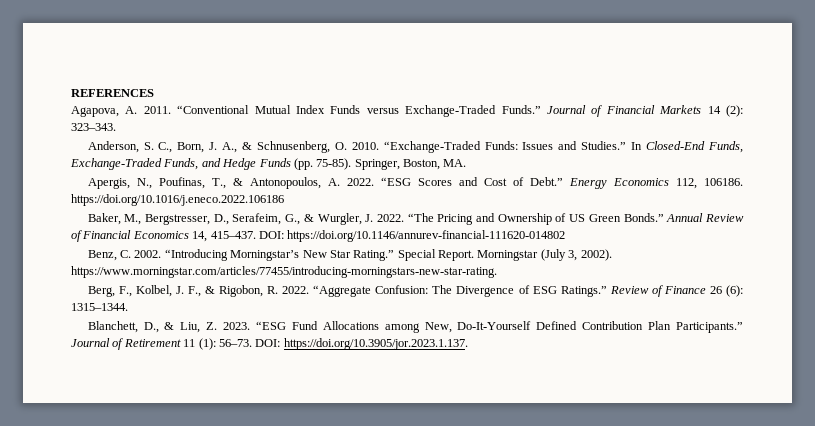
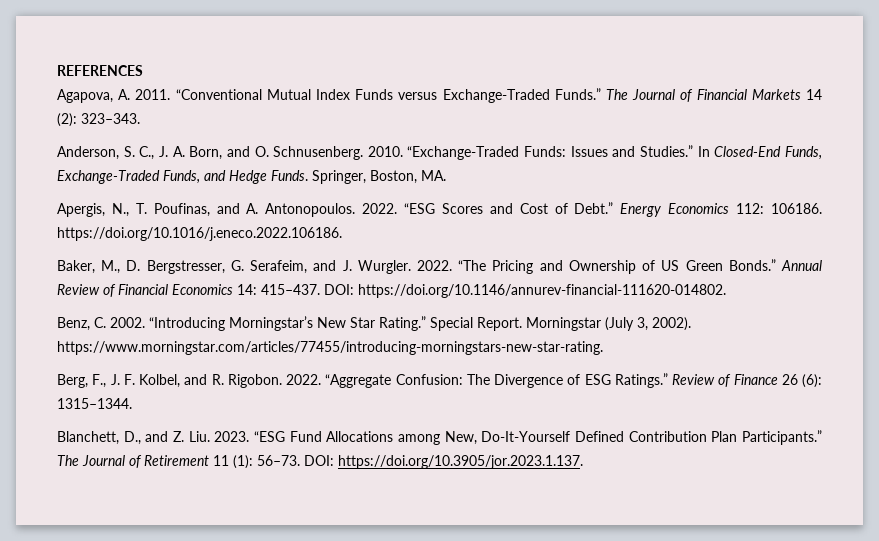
- Journal of Financial Markets 14 (2): 323–343.
+ The Journal of Financial Markets 14 (2): 323–343.
- Anderson, S. C., Born, J. A., & Schnusenberg, O. 2010.
+ Anderson, S. C., J. A. Born, and O. Schnusenberg. 2010.
- In Closed-End Funds, Exchange-Traded Funds, and Hedge Funds (pp. 75-85).
+ In Closed-End Funds, Exchange-Traded Funds, and Hedge Funds.
- Apergis, N., Poufinas, T., & Antonopoulos, A. 2022.
+ Apergis, N., T. Poufinas, and A. Antonopoulos. 2022.
- Energy Economics 112, 106186. https://doi.org/10.1016/j.eneco.2022.106186
+ Energy Economics 112: 106186. https://doi.org/10.1016/j.eneco.2022.106186.
- Baker, M., Bergstresser, D., Serafeim, G., & Wurgler, J. 2022.
+ Baker, M., D. Bergstresser, G. Serafeim, and J. Wurgler. 2022.
- Annual Review of Financial Economics 14, 415–437.
+ Annual Review of Financial Economics 14: 415–437.
- DOI: https://doi.org/10.1146/annurev-financial-111620-014802
+ DOI: https://doi.org/10.1146/annurev-financial-111620-014802.
- Berg, F., Kolbel, J. F., & Rigobon, R. 2022.
+ Berg, F., J. F. Kolbel, and R. Rigobon. 2022.
- Blanchett, D., & Liu, Z. 2023.
+ Blanchett, D., and Z. Liu. 2023.
- Journal of Retirement 11 (1): 56–73.
+ The Journal of Retirement 11 (1): 56–73.

